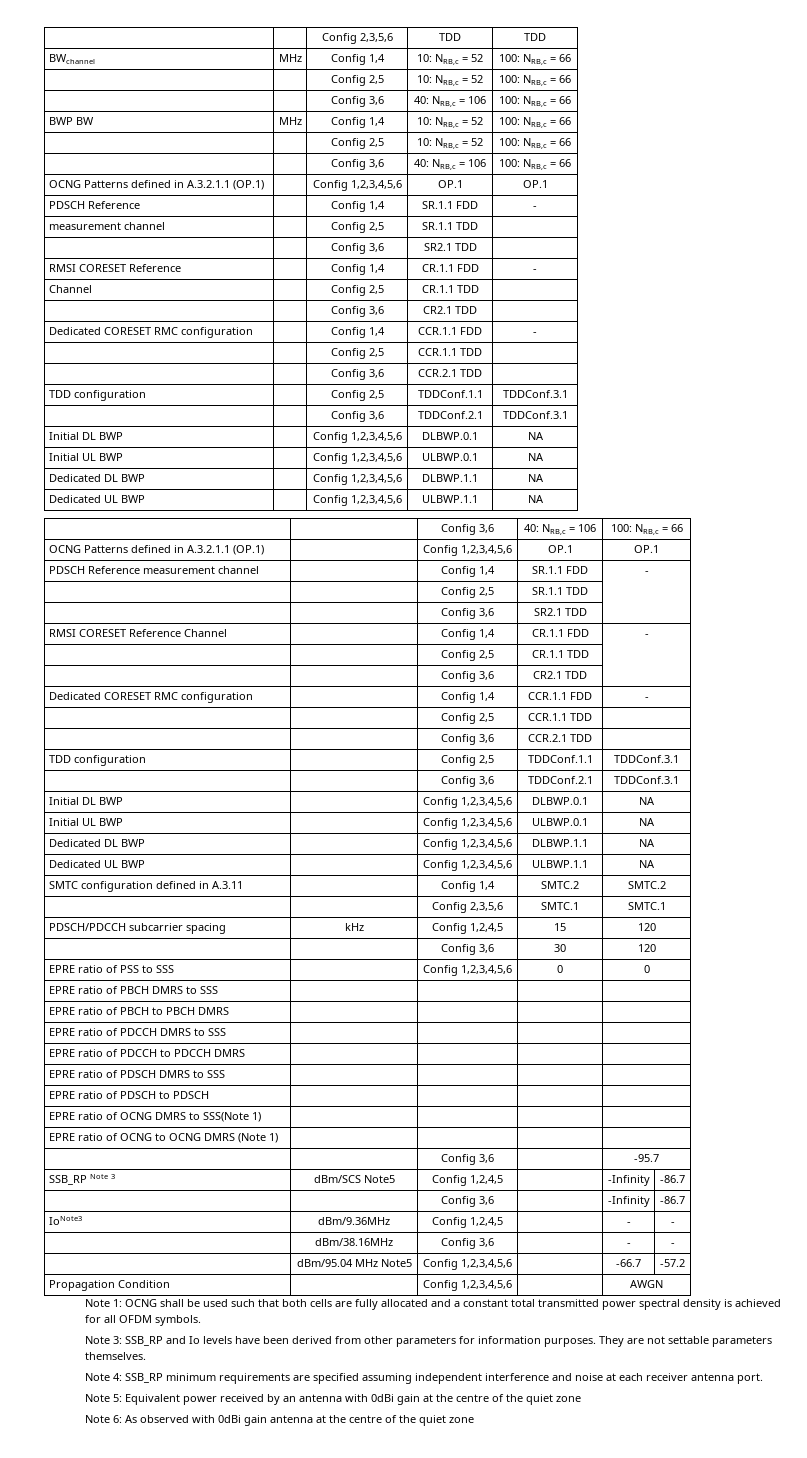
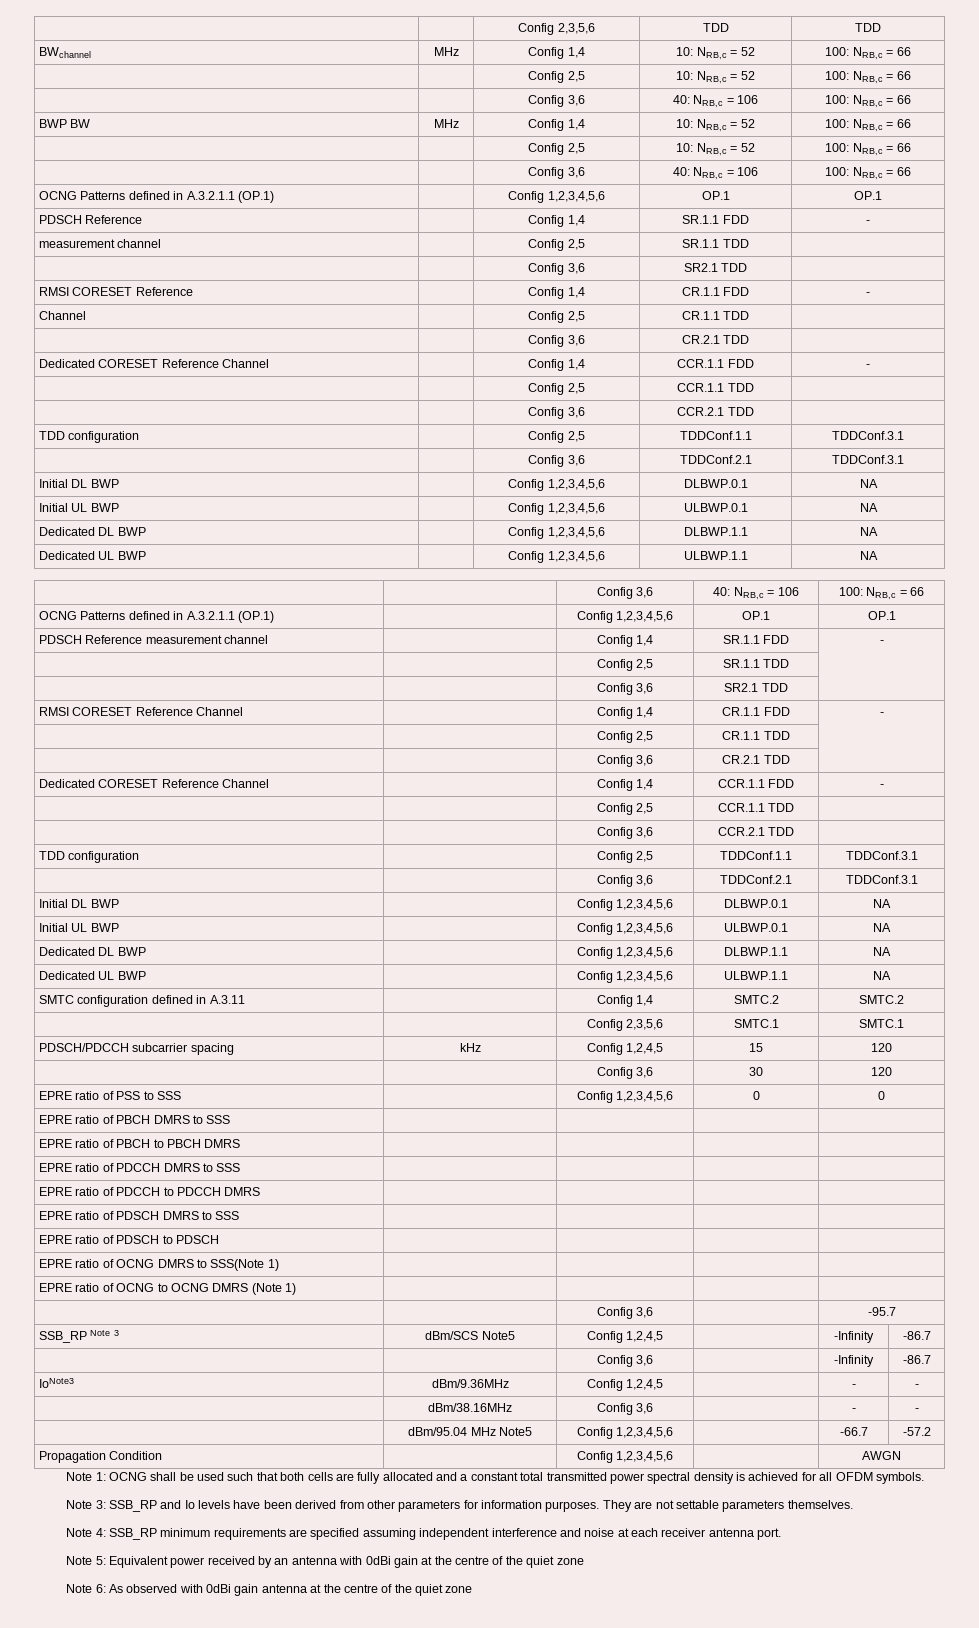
  Channel | | Config 2,5 | CR.1.1 TDD |
- | | Config 3,6 | CR2.1 TDD |
- Dedicated CORESET RMC configuration | | Config 1,4 | CCR.1.1 FDD | -
+ | | Config 3,6 | CR.2.1 TDD |
+ Dedicated CORESET Reference Channel | | Config 1,4 | CCR.1.1 FDD | -
  RMSI CORESET Reference Channel | | Config 1,4 | CR.1.1 FDD | -
  | | Config 2,5 | CR.1.1 TDD |
- | | Config 3,6 | CR2.1 TDD |
- Dedicated CORESET RMC configuration | | Config 1,4 | CCR.1.1 FDD | -
+ | | Config 3,6 | CR.2.1 TDD |
+ Dedicated CORESET Reference Channel | | Config 1,4 | CCR.1.1 FDD | -

